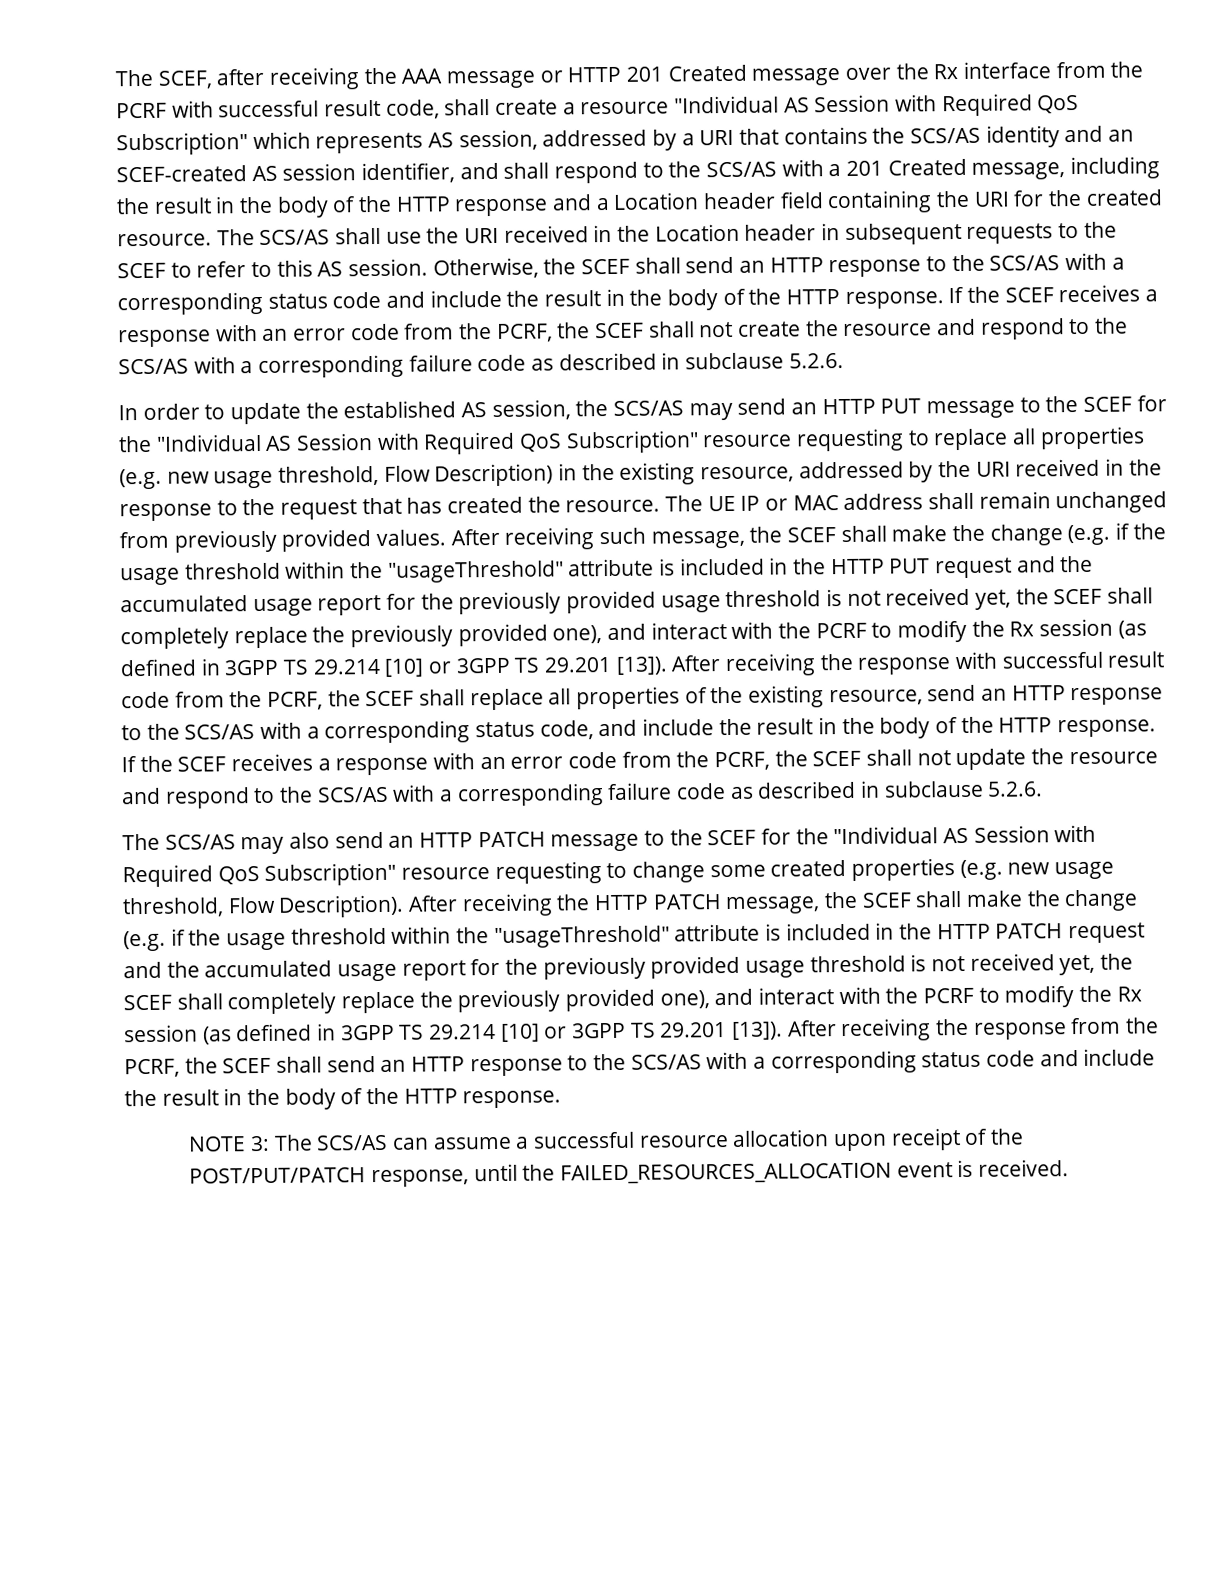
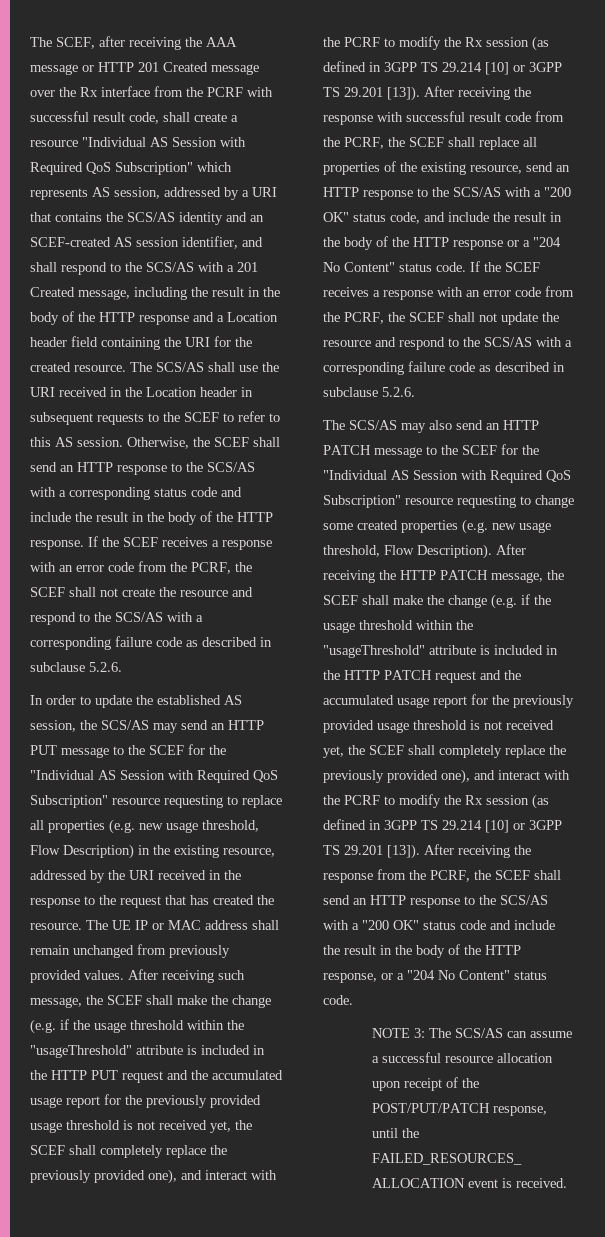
- After receiving the response with successful result code from the PCRF, the SCEF shall replace all properties of the existing resource, send an HTTP response to the SCS/AS with a corresponding status code, and include the result in the body of the HTTP response.
+ After receiving the response with successful result code from the PCRF, the SCEF shall replace all properties of the existing resource, send an HTTP response to the SCS/AS with a "200 OK" status code, and include the result in the body of the HTTP response or a "204 No Content" status code.
- After receiving the response from the PCRF, the SCEF shall send an HTTP response to the SCS/AS with a corresponding status code and include the result in the body of the HTTP response.
+ After receiving the response from the PCRF, the SCEF shall send an HTTP response to the SCS/AS with a "200 OK" status code and include the result in the body of the HTTP response, or a "204 No Content" status code.

